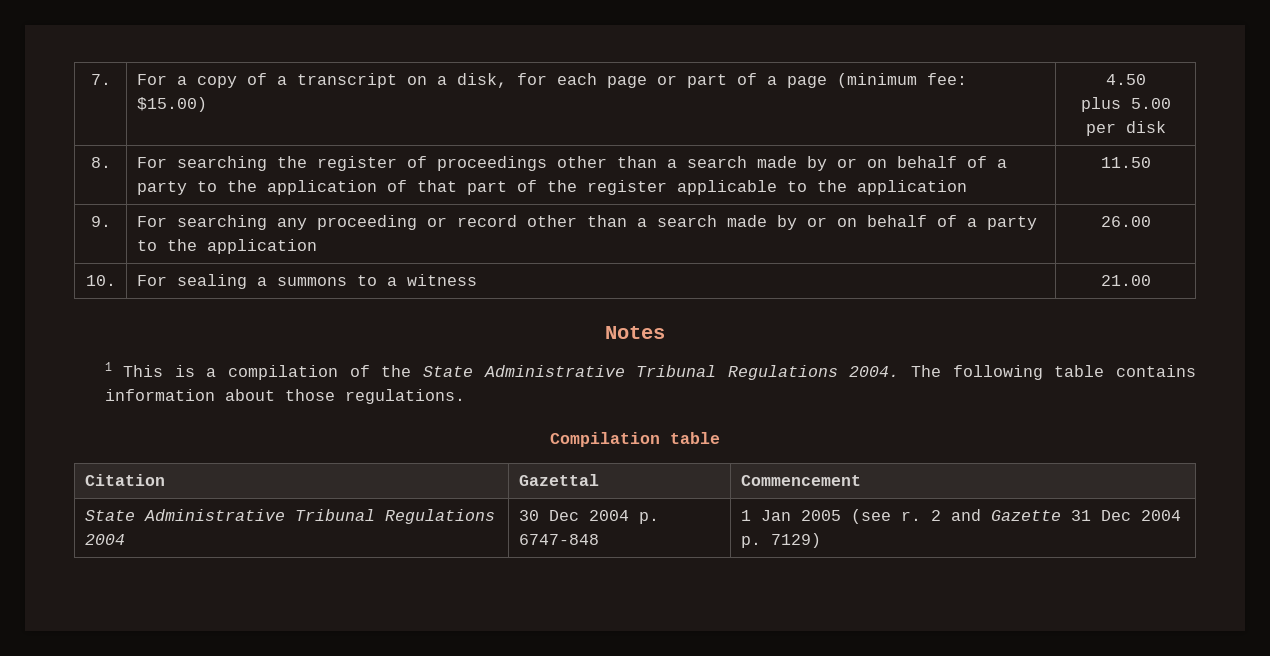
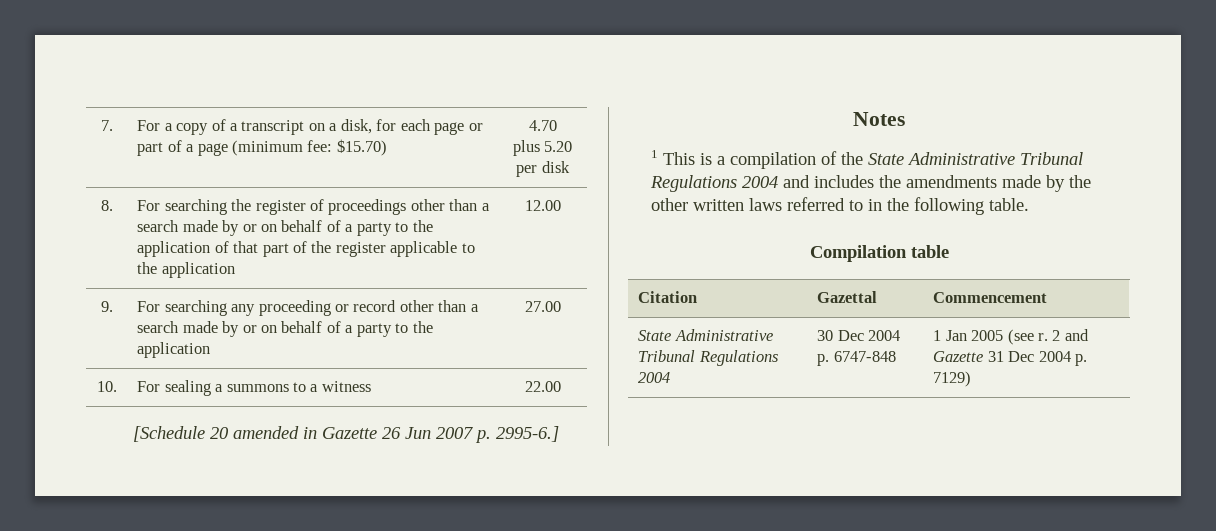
- 7. | For a copy of a transcript on a disk, for each page or part of a page (minimum fee: $15.00) | 4.50
- plus 5.00 per disk
+ 7. | For a copy of a transcript on a disk, for each page or part of a page (minimum fee: $15.70) | 4.70
+ plus 5.20 per disk
- 8. | For searching the register of proceedings other than a search made by or on behalf of a party to the application of that part of the register applicable to the application | 11.50
+ 8. | For searching the register of proceedings other than a search made by or on behalf of a party to the application of that part of the register applicable to the application | 12.00
- 9. | For searching any proceeding or record other than a search made by or on behalf of a party to the application | 26.00
+ 9. | For searching any proceeding or record other than a search made by or on behalf of a party to the application | 27.00
- 10. | For sealing a summons to a witness | 21.00
+ 10. | For sealing a summons to a witness | 22.00
+ [Schedule 20 amended in Gazette 26 Jun 2007 p. 2995-6.]
- 1 This is a compilation of the State Administrative Tribunal Regulations 2004. The following table contains information about those regulations.
+ 1 This is a compilation of the State Administrative Tribunal Regulations 2004 and includes the amendments made by the other written laws referred to in the following table.

